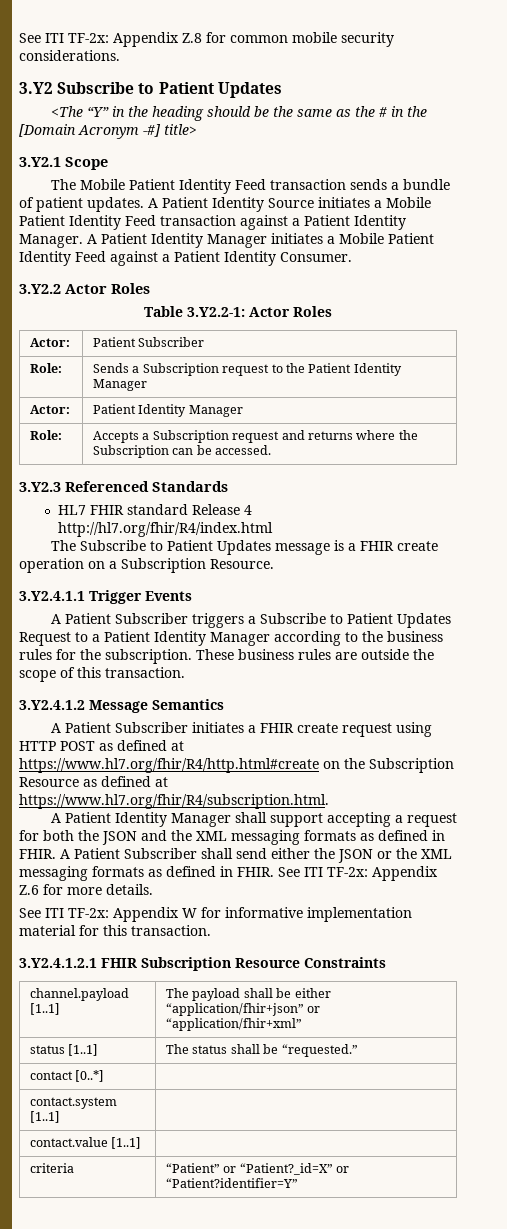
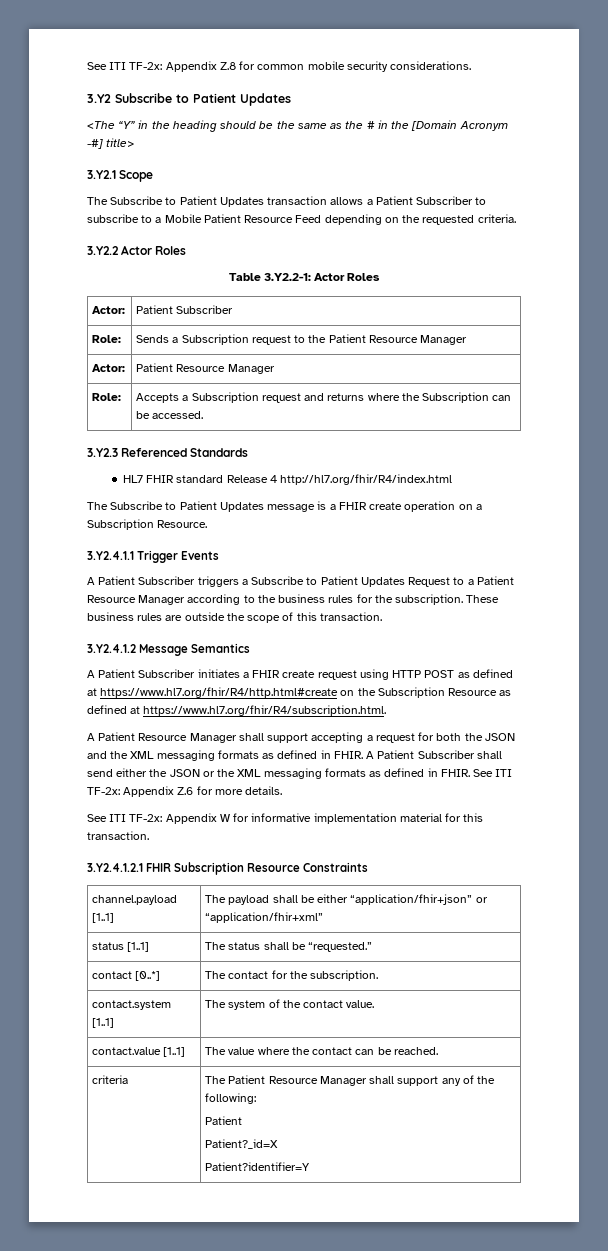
- The Mobile Patient Identity Feed transaction sends a bundle of patient updates. A Patient Identity Source initiates a Mobile Patient Identity Feed transaction against a Patient Identity Manager. A Patient Identity Manager initiates a Mobile Patient Identity Feed against a Patient Identity Consumer.
+ The Subscribe to Patient Updates transaction allows a Patient Subscriber to subscribe to a Mobile Patient Resource Feed depending on the requested criteria.
- Role: | Sends a Subscription request to the Patient Identity Manager
+ Role: | Sends a Subscription request to the Patient Resource Manager
- Actor: | Patient Identity Manager
+ Actor: | Patient Resource Manager
- A Patient Subscriber triggers a Subscribe to Patient Updates Request to a Patient Identity Manager according to the business rules for the subscription.
+ A Patient Subscriber triggers a Subscribe to Patient Updates Request to a Patient Resource Manager according to the business rules for the subscription.
- A Patient Identity Manager shall support accepting a request for both the JSON and the XML messaging formats as defined in FHIR.
+ A Patient Resource Manager shall support accepting a request for both the JSON and the XML messaging formats as defined in FHIR.
- contact [0..*] |
- contact.system [1..1] |
- contact.value [1..1] |
- criteria | “Patient” or “Patient?_id=X” or “Patient?identifier=Y”
+ contact [0..*] | The contact for the subscription.
+ contact.system [1..1] | The system of the contact value.
+ contact.value [1..1] | The value where the contact can be reached.
+ criteria | The Patient Resource Manager shall support any of the following:
+ Patient
+ Patient?_id=X
+ Patient?identifier=Y

